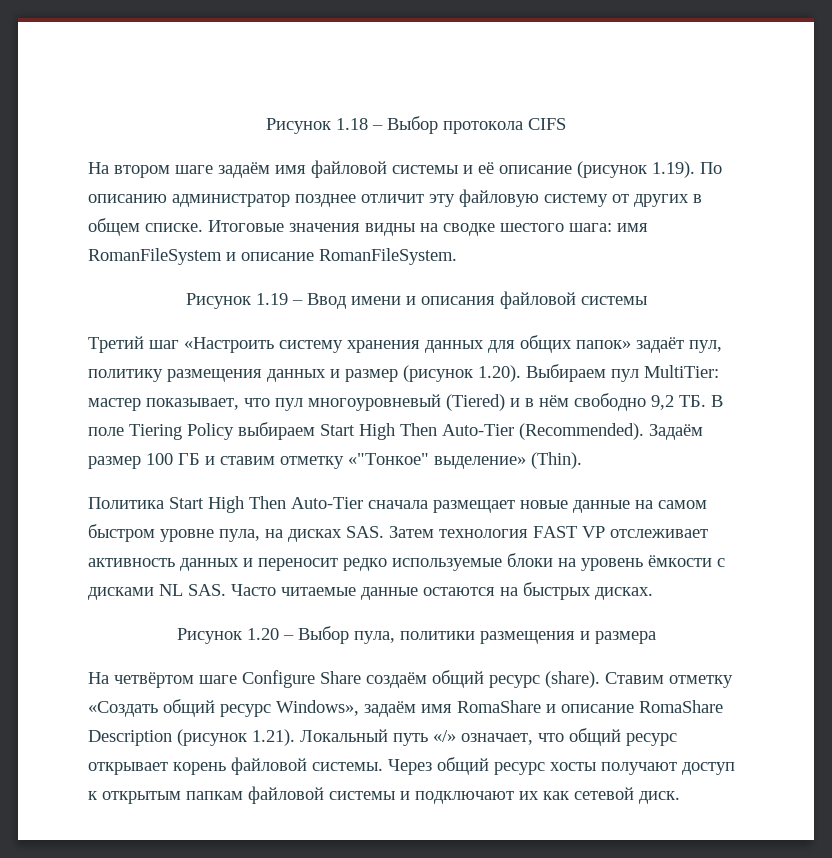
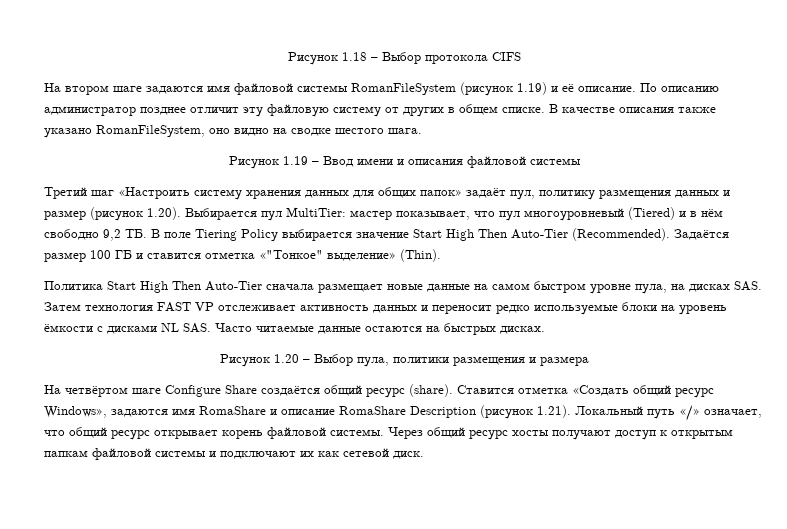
- На втором шаге задаём имя файловой системы и её описание (рисунок 1.19). По описанию администратор позднее отличит эту файловую систему от других в общем списке.
+ На втором шаге задаются имя файловой системы RomanFileSystem (рисунок 1.19) и её описание. По описанию администратор позднее отличит эту файловую систему от других в общем списке.
- Итоговые значения видны на сводке шестого шага: имя RomanFileSystem и описание RomanFileSystem.
+ В качестве описания также указано RomanFileSystem, оно видно на сводке шестого шага.
- Третий шаг «Настроить систему хранения данных для общих папок» задаёт пул, политику размещения данных и размер (рисунок 1.20). Выбираем пул MultiTier: мастер показывает, что пул многоуровневый (Tiered) и в нём свободно 9,2 ТБ. В поле Tiering Policy выбираем Start High Then Auto-Tier (Recommended).
+ Третий шаг «Настроить систему хранения данных для общих папок» задаёт пул, политику размещения данных и размер (рисунок 1.20). Выбирается пул MultiTier: мастер показывает, что пул многоуровневый (Tiered) и в нём свободно 9,2 ТБ. В поле Tiering Policy выбирается значение Start High Then Auto-Tier (Recommended).
- Задаём размер 100 ГБ и ставим отметку «"Тонкое" выделение» (Thin).
+ Задаётся размер 100 ГБ и ставится отметка «"Тонкое" выделение» (Thin).
- На четвёртом шаге Configure Share создаём общий ресурс (share).
+ На четвёртом шаге Configure Share создаётся общий ресурс (share).
- Ставим отметку «Создать общий ресурс Windows», задаём имя RomaShare и описание RomaShare Description (рисунок 1.21). Локальный путь «/» означает, что общий ресурс открывает корень файловой системы.
+ Ставится отметка «Создать общий ресурс Windows», задаются имя RomaShare и описание RomaShare Description (рисунок 1.21). Локальный путь «/» означает, что общий ресурс открывает корень файловой системы.

